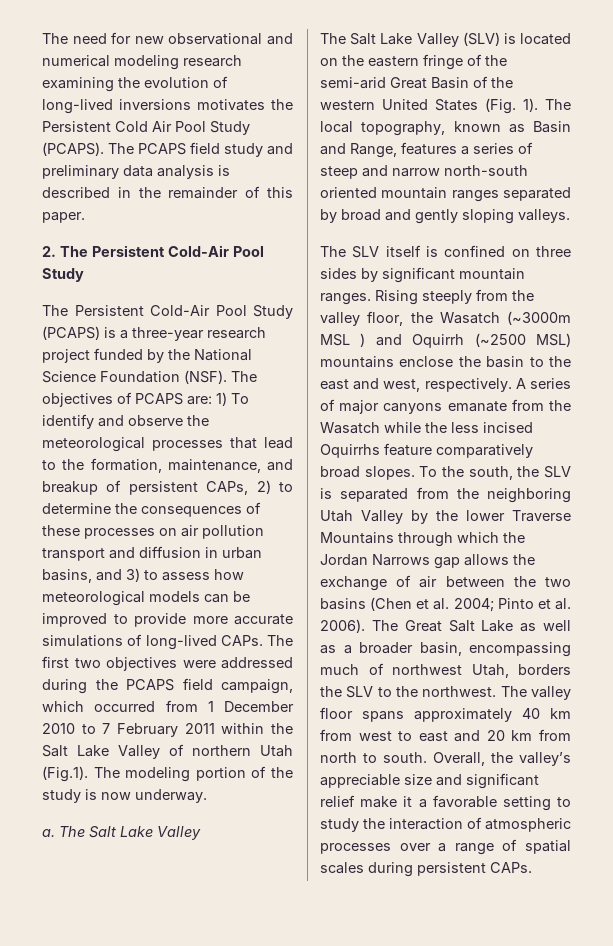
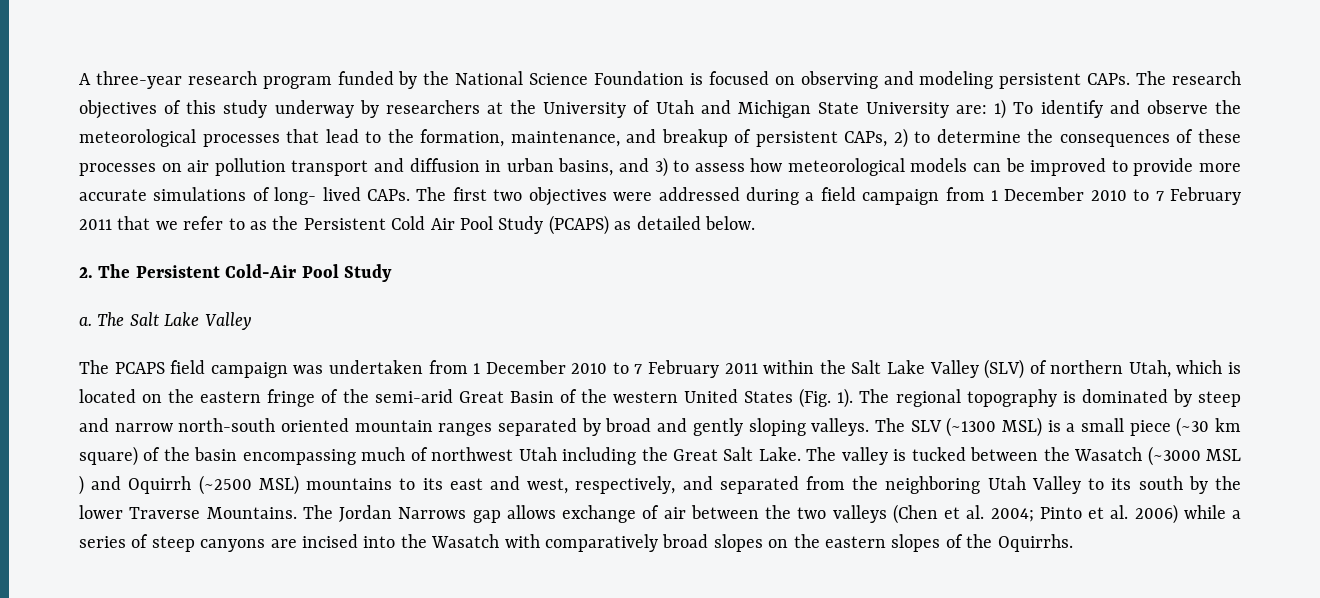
- The need for new observational and numerical modeling research examining the evolution of long-lived inversions motivates the Persistent Cold Air Pool Study (PCAPS). The PCAPS field study and preliminary data analysis is described in the remainder of this paper.
- 2. The Persistent Cold-Air Pool Study
- The Persistent Cold-Air Pool Study (PCAPS) is a three-year research project funded by the National Science Foundation (NSF). The objectives of PCAPS are:
+ A three-year research program funded by the National Science Foundation is focused on observing and modeling persistent CAPs. The research objectives of this study underway by researchers at the University of Utah and Michigan State University are:
- 1) To identify and observe the meteorological processes that lead to the formation, maintenance, and breakup of persistent CAPs, 2) to determine the consequences of these processes on air pollution transport and diffusion in urban basins, and 3) to assess how meteorological models can be improved to provide more accurate simulations of long-lived CAPs.
+ 1) To identify and observe the meteorological processes that lead to the formation, maintenance, and breakup of persistent CAPs, 2) to determine the consequences of these processes on air pollution transport and diffusion in urban basins, and 3) to assess how meteorological models can be improved to provide more accurate simulations of long- lived CAPs.
- The first two objectives were addressed during the PCAPS field campaign, which occurred from 1 December 2010 to 7 February 2011 within the Salt Lake Valley of northern Utah (Fig.1). The modeling portion of the study is now underway.
+ The first two objectives were addressed during a field campaign from 1 December 2010 to 7 February 2011 that we refer to as the Persistent Cold Air Pool Study (PCAPS) as detailed below.
+ 2. The Persistent Cold-Air Pool Study
  a. The Salt Lake Valley
- The Salt Lake Valley (SLV) is located on the eastern fringe of the semi-arid Great Basin of the western United States (Fig. 1).
+ The PCAPS field campaign was undertaken from 1 December 2010 to 7 February 2011 within the Salt Lake Valley (SLV) of northern Utah, which is located on the eastern fringe of the semi-arid Great Basin of the western United States (Fig. 1).
- The local topography, known as Basin and Range, features a series of steep and narrow north-south oriented mountain ranges separated by broad and gently sloping valleys.
- The SLV itself is confined on three sides by significant mountain ranges. Rising steeply from the valley floor, the Wasatch (~3000m MSL ) and Oquirrh (~2500 MSL) mountains enclose the basin to the east and west, respectively. A series of major canyons emanate from the Wasatch while the less incised Oquirrhs feature comparatively broad slopes. To the south, the SLV is separated from the neighboring Utah Valley by the lower Traverse Mountains through which the Jordan Narrows gap allows the exchange of air between the two basins (Chen et al. 2004; Pinto et al. 2006). The Great Salt Lake as well as a broader basin, encompassing much of northwest Utah, borders the SLV to the northwest. The valley floor spans approximately 40 km from west to east and 20 km from north to south. Overall, the valley’s appreciable size and significant relief make it a favorable setting to study the interaction of atmospheric processes over a range of spatial scales during persistent CAPs.
+ The regional topography is dominated by steep and narrow north-south oriented mountain ranges separated by broad and gently sloping valleys. The SLV (~1300 MSL) is a small piece (~30 km square) of the basin encompassing much of northwest Utah including the Great Salt Lake. The valley is tucked between the Wasatch (~3000 MSL ) and Oquirrh (~2500 MSL) mountains to its east and west, respectively, and separated from the neighboring Utah Valley to its south by the lower Traverse Mountains. The Jordan Narrows gap allows exchange of air between the two valleys (Chen et al. 2004; Pinto et al. 2006) while a series of steep canyons are incised into the Wasatch with comparatively broad slopes on the eastern slopes of the Oquirrhs.

